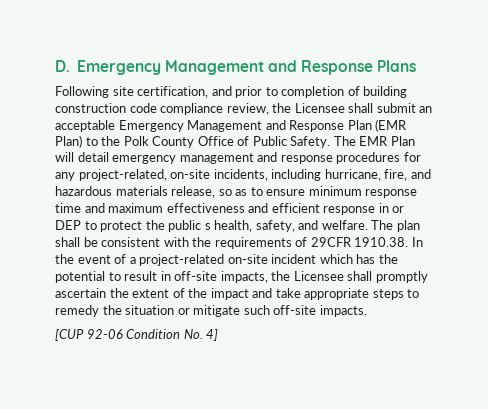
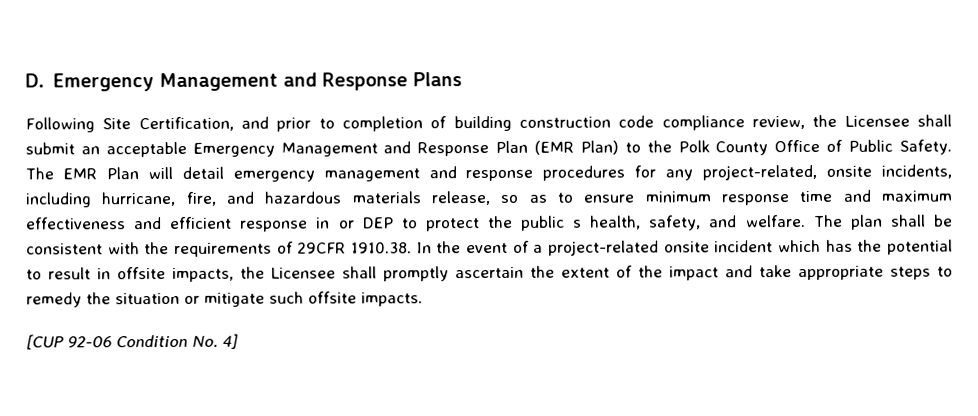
- Following site certification, and prior to completion of building construction code compliance review, the Licensee shall submit an acceptable Emergency Management and Response Plan (EMR Plan) to the Polk County Office of Public Safety.
+ Following Site Certification, and prior to completion of building construction code compliance review, the Licensee shall submit an acceptable Emergency Management and Response Plan (EMR Plan) to the Polk County Office of Public Safety.
- The EMR Plan will detail emergency management and response procedures for any project-related, on-site incidents, including hurricane, fire, and hazardous materials release, so as to ensure minimum response time and maximum effectiveness and efficient response in or DEP to protect the public s health, safety, and welfare.
+ The EMR Plan will detail emergency management and response procedures for any project-related, onsite incidents, including hurricane, fire, and hazardous materials release, so as to ensure minimum response time and maximum effectiveness and efficient response in or DEP to protect the public s health, safety, and welfare.
- The plan shall be consistent with the requirements of 29CFR 1910.38. In the event of a project-related on-site incident which has the potential to result in off-site impacts, the Licensee shall promptly ascertain the extent of the impact and take appropriate steps to remedy the situation or mitigate such off-site impacts.
+ The plan shall be consistent with the requirements of 29CFR 1910.38. In the event of a project-related onsite incident which has the potential to result in offsite impacts, the Licensee shall promptly ascertain the extent of the impact and take appropriate steps to remedy the situation or mitigate such offsite impacts.

